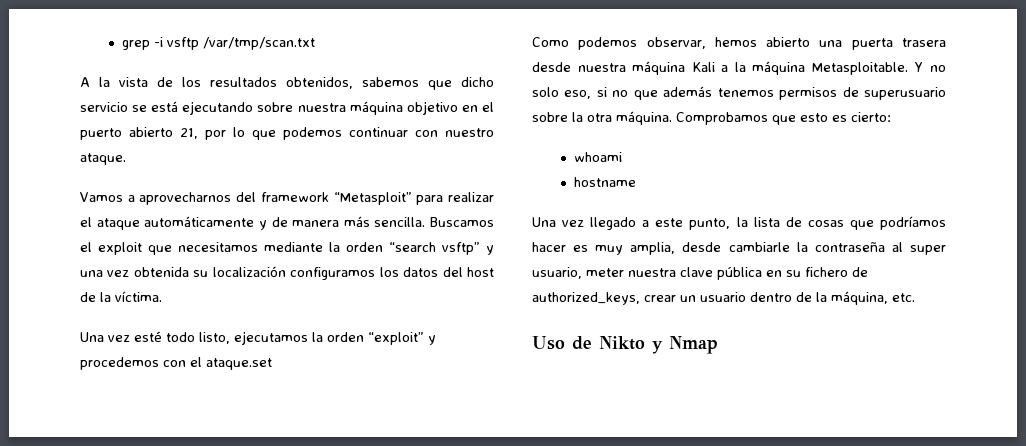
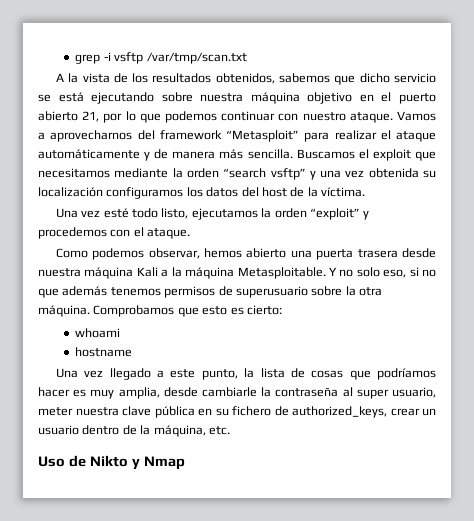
- A la vista de los resultados obtenidos, sabemos que dicho servicio se está ejecutando sobre nuestra máquina objetivo en el puerto abierto 21, por lo que podemos continuar con nuestro ataque.
- Vamos a aprovecharnos del framework “Metasploit” para realizar el ataque automáticamente y de manera más sencilla.
+ A la vista de los resultados obtenidos, sabemos que dicho servicio se está ejecutando sobre nuestra máquina objetivo en el puerto abierto 21, por lo que podemos continuar con nuestro ataque. Vamos a aprovecharnos del framework “Metasploit” para realizar el ataque automáticamente y de manera más sencilla.
- Una vez esté todo listo, ejecutamos la orden “exploit” y procedemos con el ataque.set
+ Una vez esté todo listo, ejecutamos la orden “exploit” y procedemos con el ataque.

